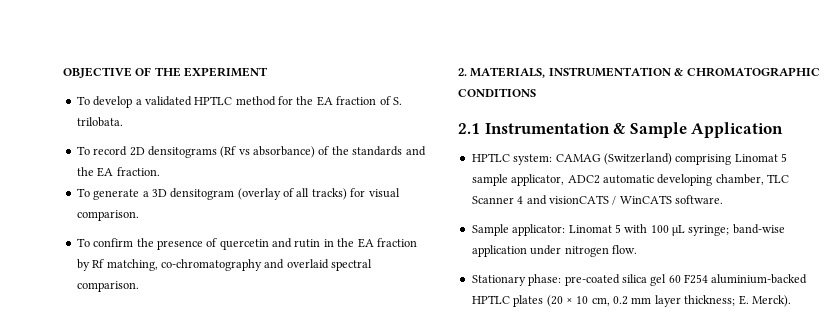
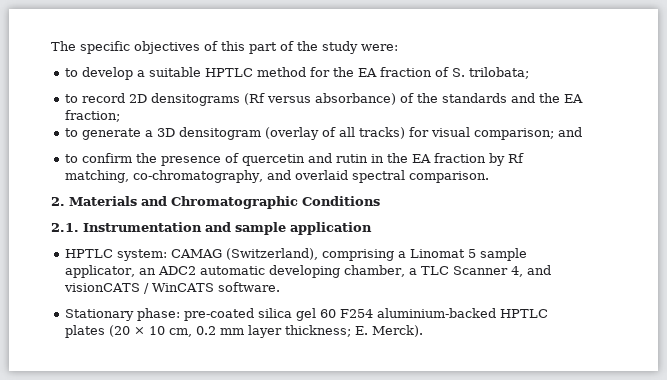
- OBJECTIVE OF THE EXPERIMENT
- To develop a validated HPTLC method for the EA fraction of S. trilobata.
- To record 2D densitograms (Rf vs absorbance) of the standards and the EA fraction.
- To generate a 3D densitogram (overlay of all tracks) for visual comparison.
- To confirm the presence of quercetin and rutin in the EA fraction by Rf matching, co-chromatography and overlaid spectral comparison.
+ The specific objectives of this part of the study were:
+ to develop a suitable HPTLC method for the EA fraction of S. trilobata;
+ to record 2D densitograms (Rf versus absorbance) of the standards and the EA fraction;
+ to generate a 3D densitogram (overlay of all tracks) for visual comparison; and
+ to confirm the presence of quercetin and rutin in the EA fraction by Rf matching, co-chromatography, and overlaid spectral comparison.
- 2. MATERIALS, INSTRUMENTATION & CHROMATOGRAPHIC CONDITIONS
- 2.1 Instrumentation & Sample Application
+ 2. Materials and Chromatographic Conditions
+ 2.1. Instrumentation and sample application
- HPTLC system: CAMAG (Switzerland) comprising Linomat 5 sample applicator, ADC2 automatic developing chamber, TLC Scanner 4 and visionCATS / WinCATS software.
+ HPTLC system: CAMAG (Switzerland), comprising a Linomat 5 sample applicator, an ADC2 automatic developing chamber, a TLC Scanner 4, and visionCATS / WinCATS software.
- Sample applicator: Linomat 5 with 100 µL syringe; band-wise application under nitrogen flow.

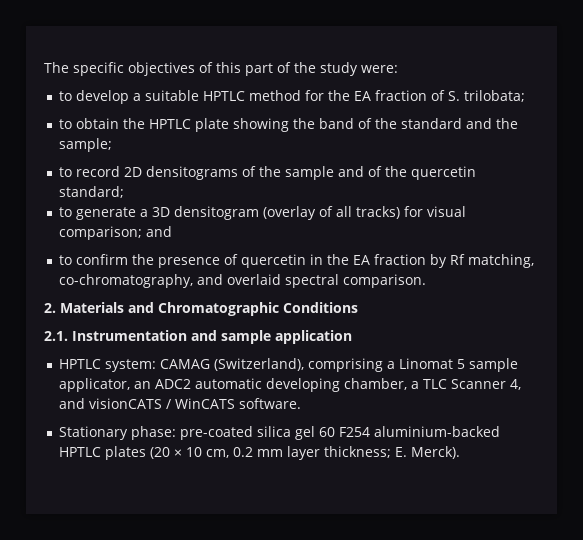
- to record 2D densitograms (Rf versus absorbance) of the standards and the EA fraction;
+ to obtain the HPTLC plate showing the band of the standard and the sample;
+ to record 2D densitograms of the sample and of the quercetin standard;
- to confirm the presence of quercetin and rutin in the EA fraction by Rf matching, co-chromatography, and overlaid spectral comparison.
+ to confirm the presence of quercetin in the EA fraction by Rf matching, co-chromatography, and overlaid spectral comparison.

